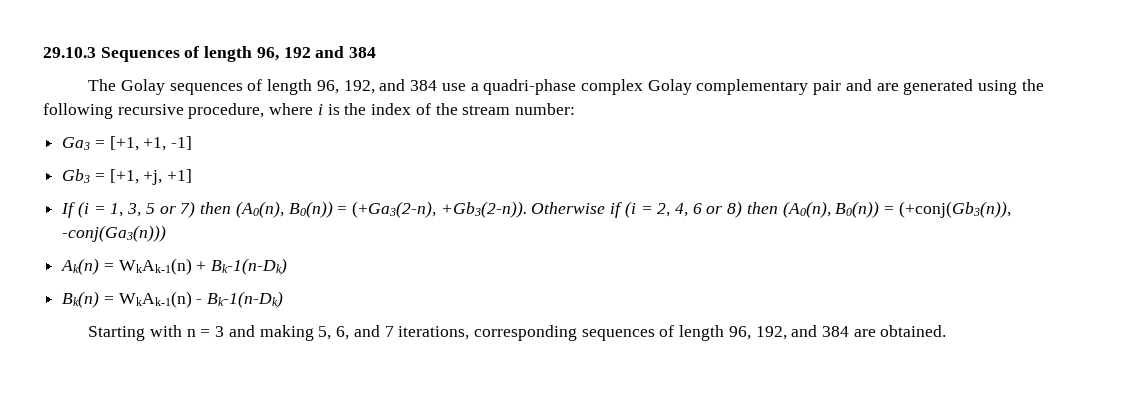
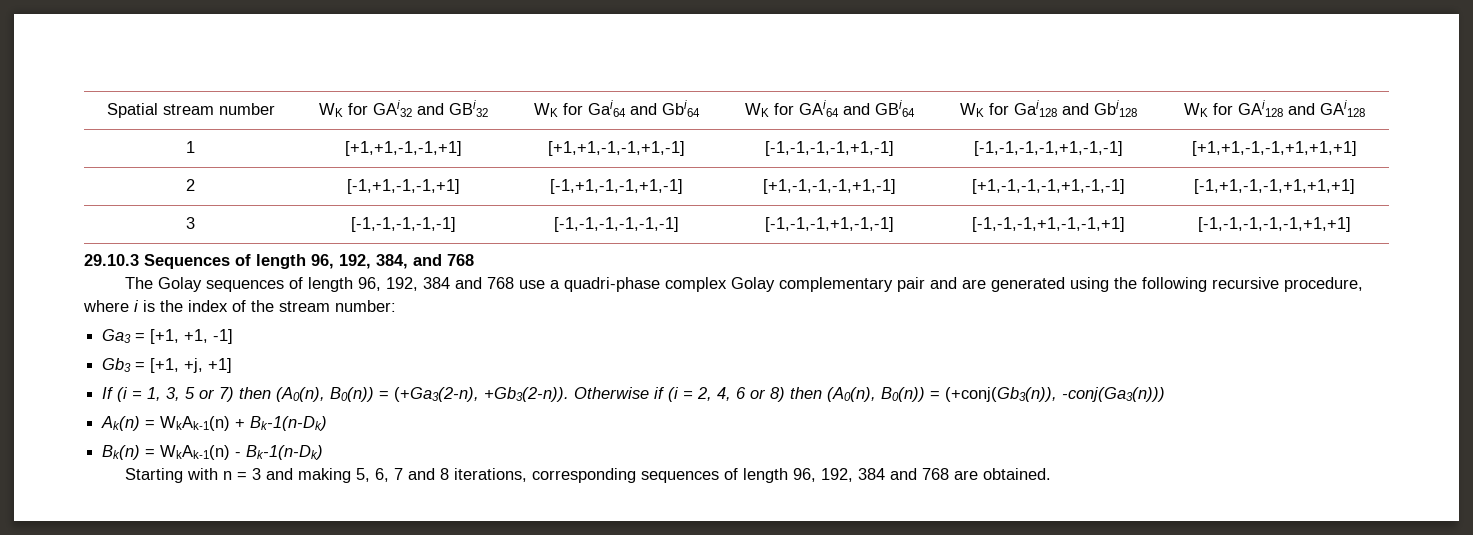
+ Spatial stream number | WK for GAi32 and GBi32 | WK for Gai64 and Gbi64 | WK for GAi64 and GBi64 | WK for Gai128 and Gbi128 | WK for GAi128 and GAi128
+ 1 | [+1,+1,-1,-1,+1] | [+1,+1,-1,-1,+1,-1] | [-1,-1,-1,-1,+1,-1] | [-1,-1,-1,-1,+1,-1,-1] | [+1,+1,-1,-1,+1,+1,+1]
+ 2 | [-1,+1,-1,-1,+1] | [-1,+1,-1,-1,+1,-1] | [+1,-1,-1,-1,+1,-1] | [+1,-1,-1,-1,+1,-1,-1] | [-1,+1,-1,-1,+1,+1,+1]
+ 3 | [-1,-1,-1,-1,-1] | [-1,-1,-1,-1,-1,-1] | [-1,-1,-1,+1,-1,-1] | [-1,-1,-1,+1,-1,-1,+1] | [-1,-1,-1,-1,-1,+1,+1]
- 29.10.3 Sequences of length 96, 192 and 384
+ 29.10.3 Sequences of length 96, 192, 384, and 768
- The Golay sequences of length 96, 192, and 384 use a quadri-phase complex Golay complementary pair and are generated using the following recursive procedure, where i is the index of the stream number:
+ The Golay sequences of length 96, 192, 384 and 768 use a quadri-phase complex Golay complementary pair and are generated using the following recursive procedure, where i is the index of the stream number:
- Starting with n = 3 and making 5, 6, and 7 iterations, corresponding sequences of length 96, 192, and 384 are obtained.
+ Starting with n = 3 and making 5, 6, 7 and 8 iterations, corresponding sequences of length 96, 192, 384 and 768 are obtained.

